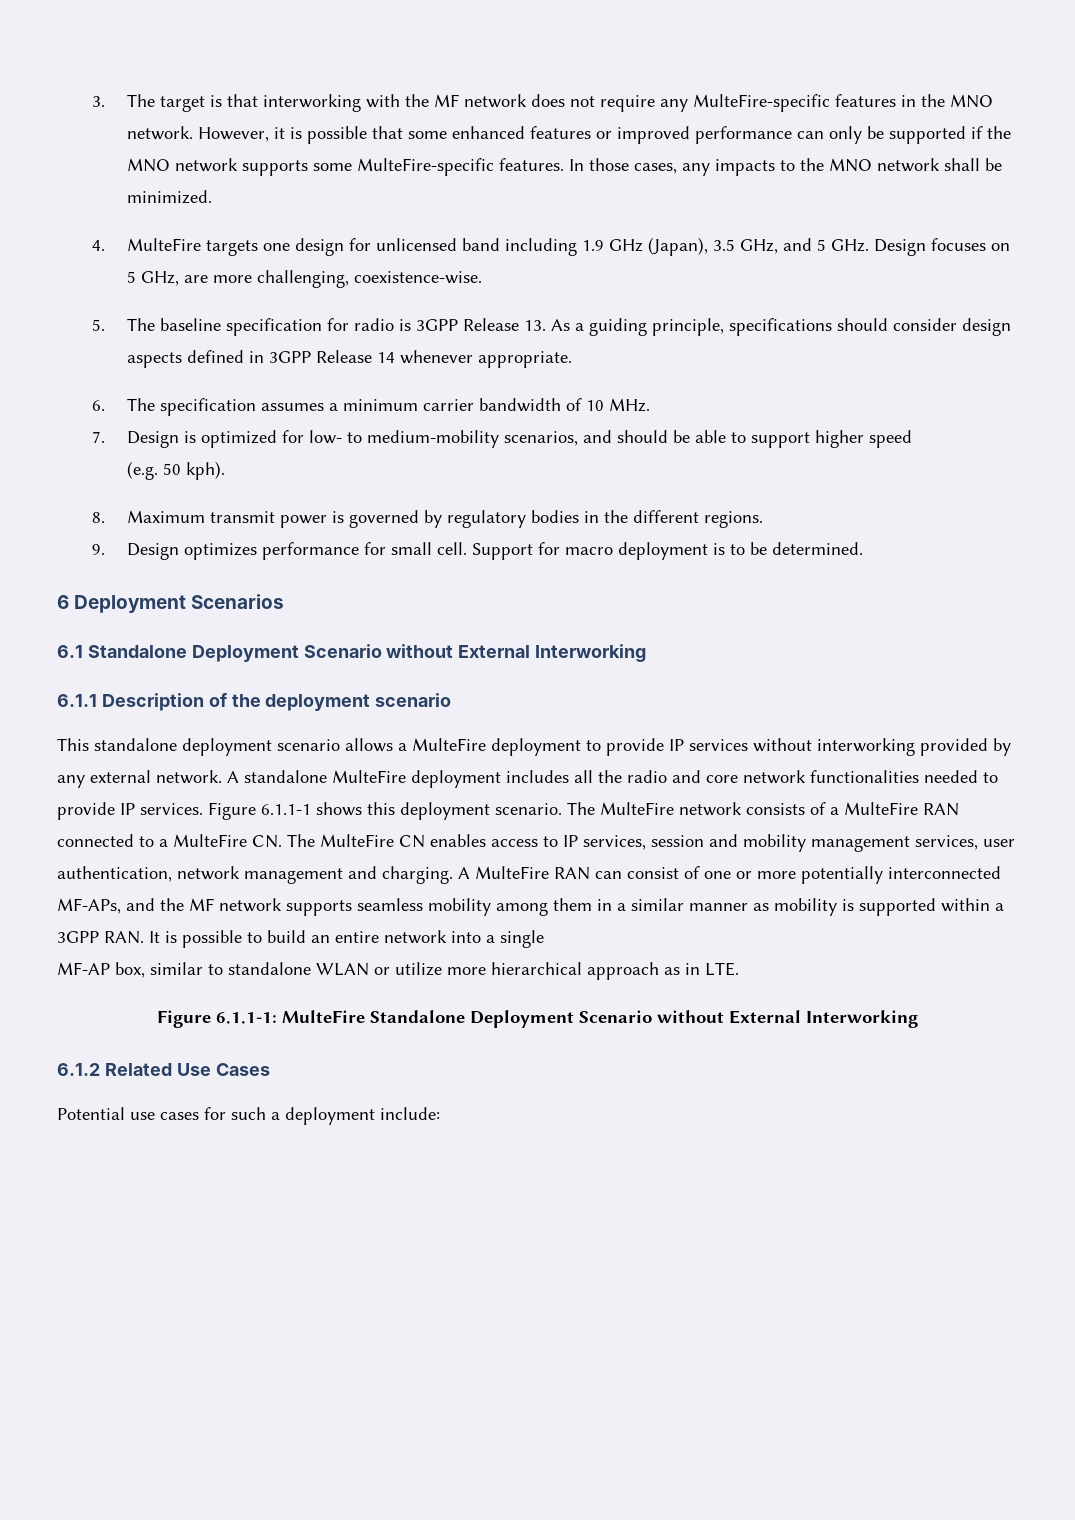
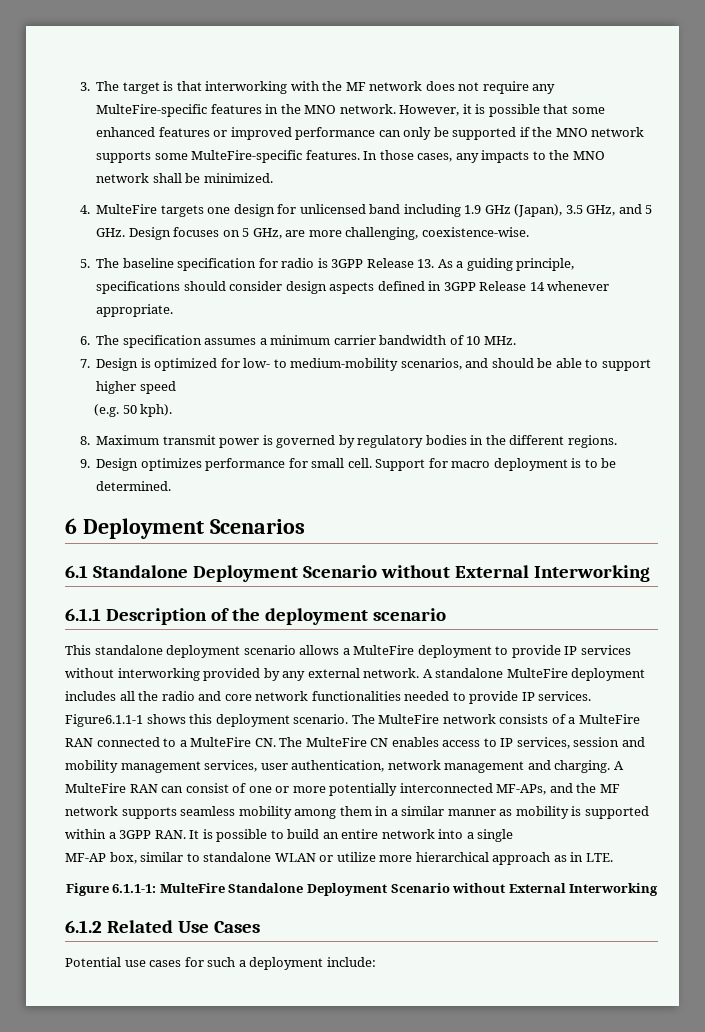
- Figure 6.1.1-1 shows this deployment scenario.
+ Figure6.1.1-1 shows this deployment scenario.

